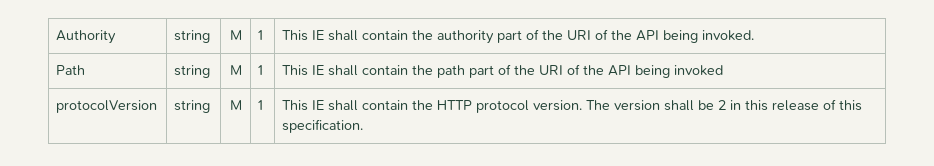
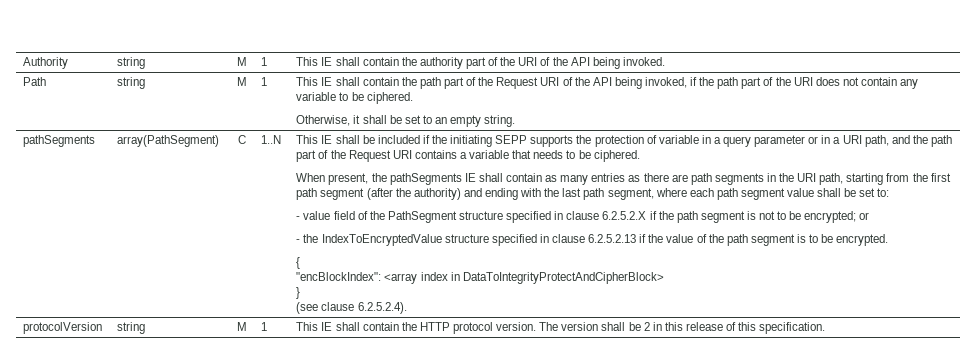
- This IE shall contain the path part of the URI of the API being invoked
+ This IE shall contain the path part of the Request URI of the API being invoked, if the path part of the URI does not contain any variable to be ciphered.
+ Otherwise, it shall be set to an empty string.
+ pathSegments | array(PathSegment) | C | 1..N | This IE shall be included if the initiating SEPP supports the protection of variable in a query parameter or in a URI path, and the path part of the Request URI contains a variable that needs to be ciphered.
+ When present, the pathSegments IE shall contain as many entries as there are path segments in the URI path, starting from the first path segment (after the authority) and ending with the last path segment, where each path segment value shall be set to:
+ - value field of the PathSegment structure specified in clause 6.2.5.2.X if the path segment is not to be encrypted; or
+ - the IndexToEncryptedValue structure specified in clause 6.2.5.2.13 if the value of the path segment is to be encrypted.
+ {
+ "encBlockIndex": <array index in DataToIntegrityProtectAndCipherBlock>
+ }
+ (see clause 6.2.5.2.4).

